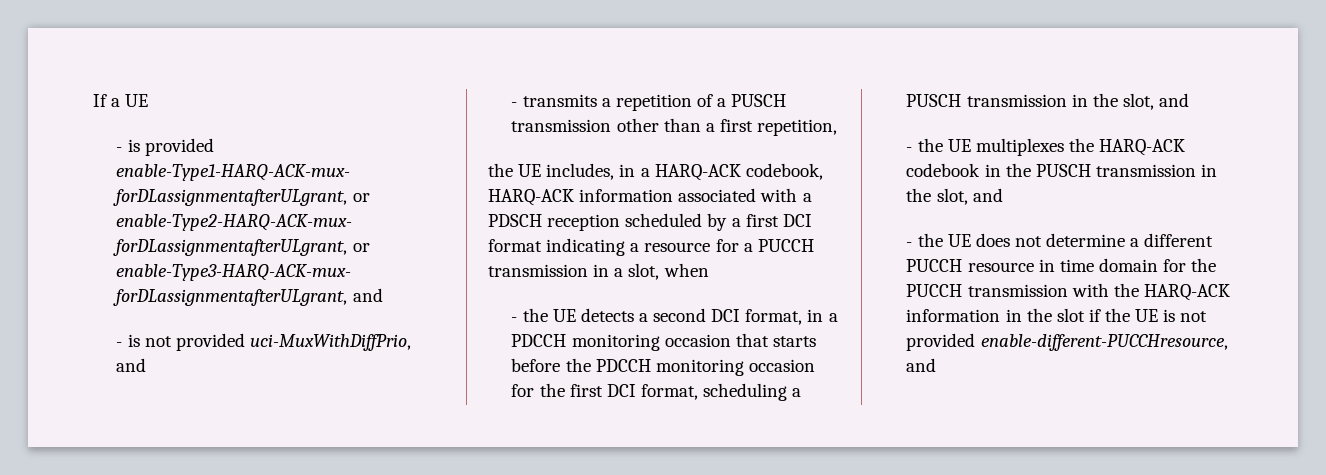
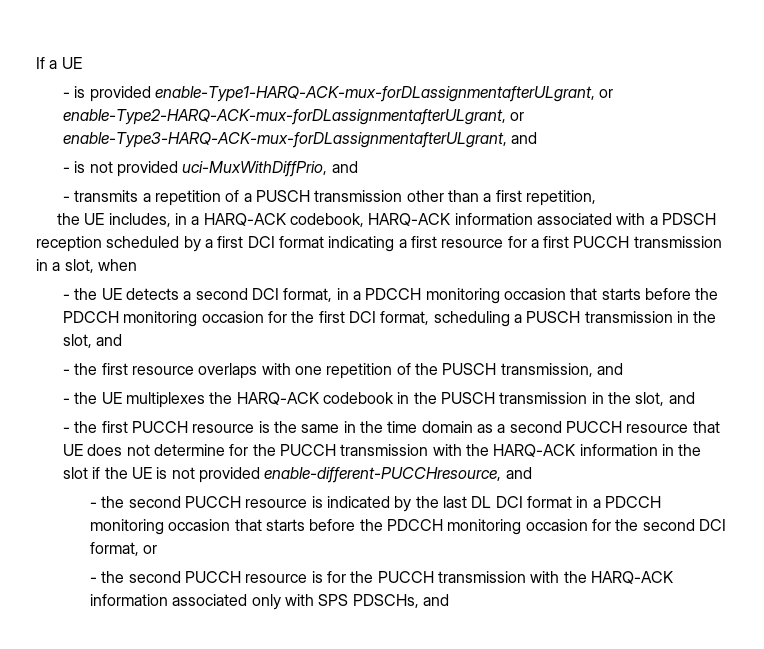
- the UE includes, in a HARQ-ACK codebook, HARQ-ACK information associated with a PDSCH reception scheduled by a first DCI format indicating a resource for a PUCCH transmission in a slot, when
+ the UE includes, in a HARQ-ACK codebook, HARQ-ACK information associated with a PDSCH reception scheduled by a first DCI format indicating a first resource for a first PUCCH transmission in a slot, when
+ - the first resource overlaps with one repetition of the PUSCH transmission, and
- - the UE does not determine a different PUCCH resource in time domain for the PUCCH transmission with the HARQ-ACK information in the slot if the UE is not provided enable-different-PUCCHresource, and
+ - the first PUCCH resource is the same in the time domain as a second PUCCH resource that UE does not determine for the PUCCH transmission with the HARQ-ACK information in the slot if the UE is not provided enable-different-PUCCHresource, and
+ - the second PUCCH resource is indicated by the last DL DCI format in a PDCCH monitoring occasion that starts before the PDCCH monitoring occasion for the second DCI format, or
+ - the second PUCCH resource is for the PUCCH transmission with the HARQ-ACK information associated only with SPS PDSCHs, and

